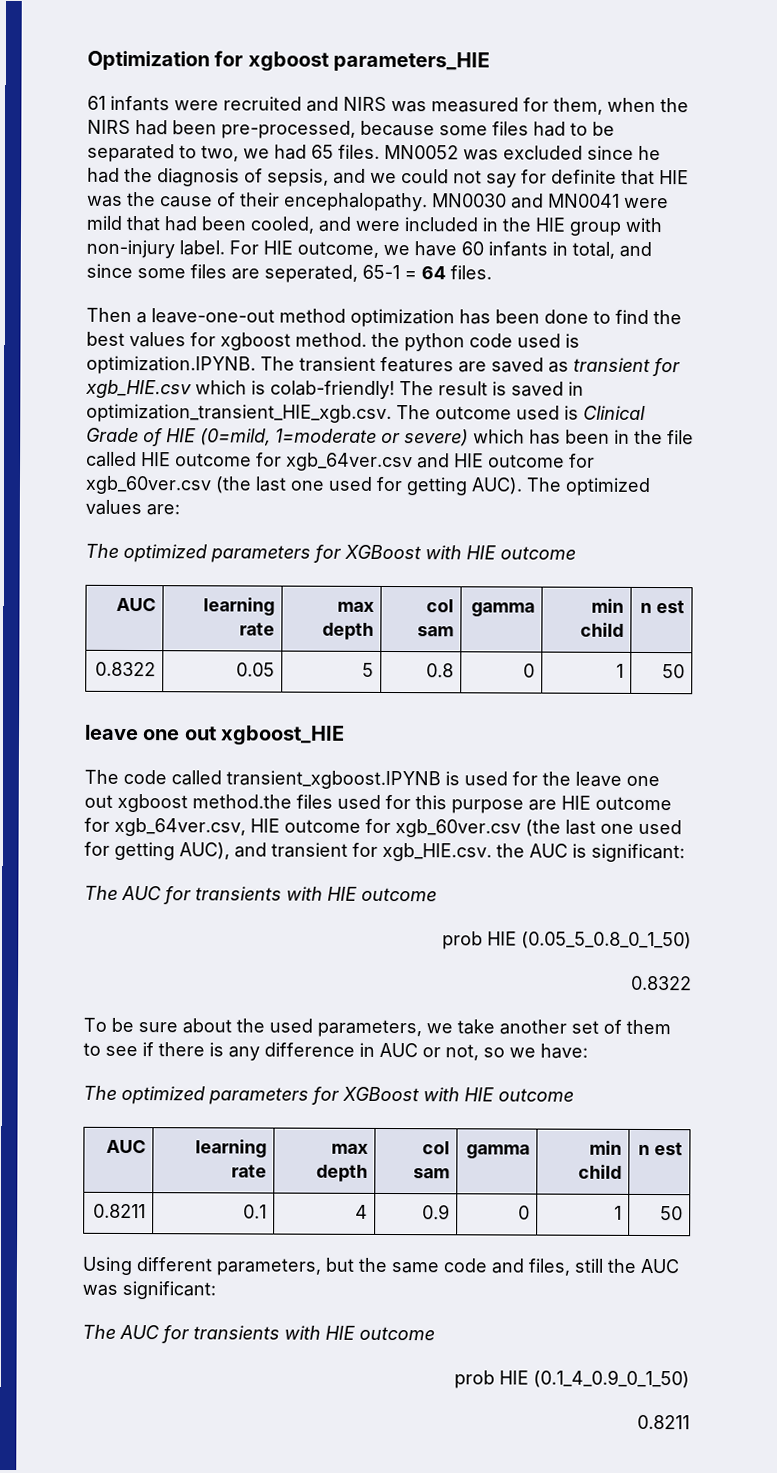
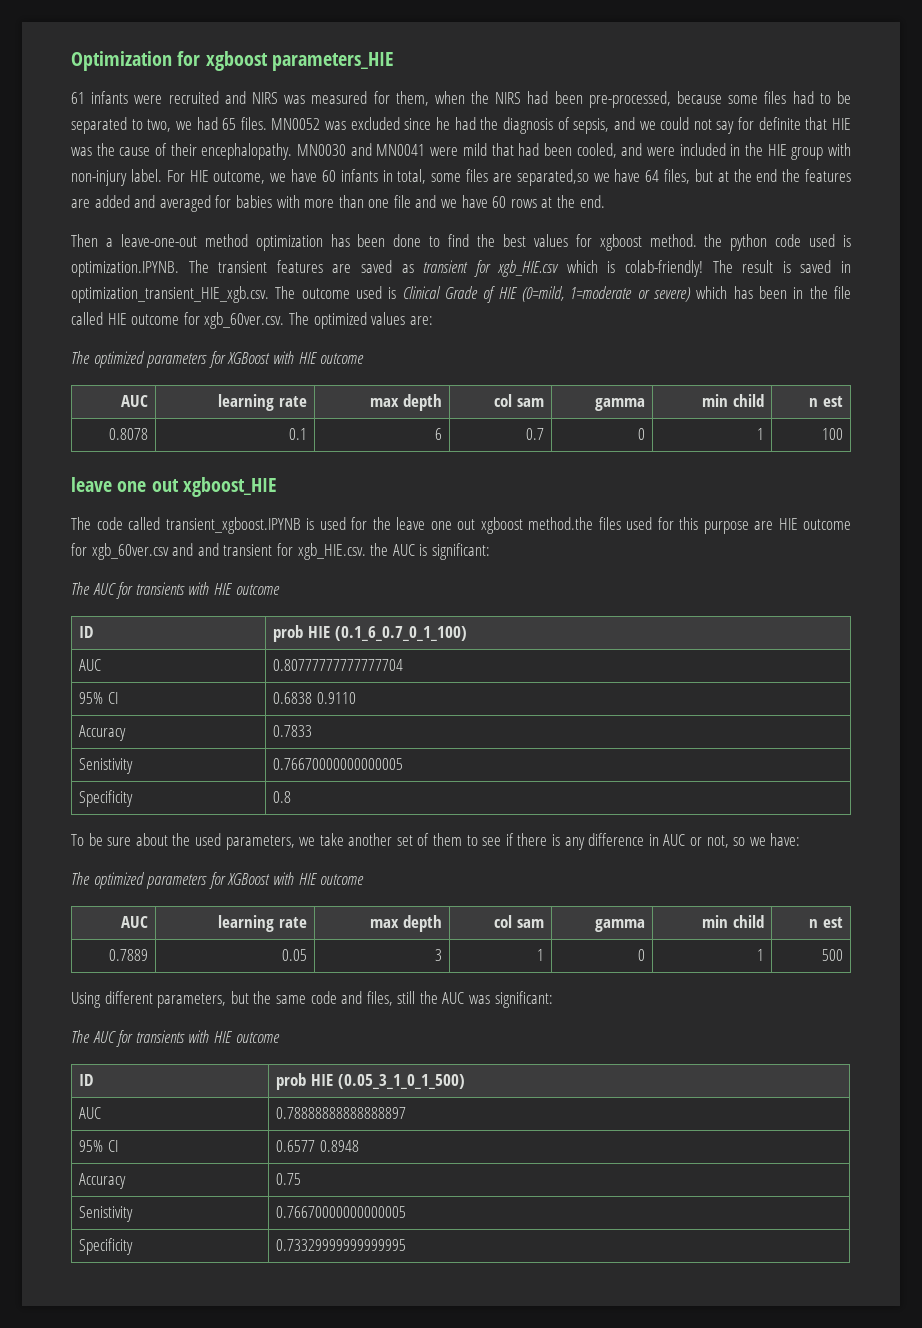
- For HIE outcome, we have 60 infants in total, and since some files are seperated, 65-1 = 64 files.
+ For HIE outcome, we have 60 infants in total, some files are separated,so we have 64 files, but at the end the features are added and averaged for babies with more than one file and we have 60 rows at the end.
- The result is saved in optimization_transient_HIE_xgb.csv. The outcome used is Clinical Grade of HIE (0=mild, 1=moderate or severe) which has been in the file called HIE outcome for xgb_64ver.csv and HIE outcome for xgb_60ver.csv (the last one used for getting AUC). The optimized values are:
+ The result is saved in optimization_transient_HIE_xgb.csv. The outcome used is Clinical Grade of HIE (0=mild, 1=moderate or severe) which has been in the file called HIE outcome for xgb_60ver.csv. The optimized values are:
- 0.8322 | 0.05 | 5 | 0.8 | 0 | 1 | 50
+ 0.8078 | 0.1 | 6 | 0.7 | 0 | 1 | 100
- The code called transient_xgboost.IPYNB is used for the leave one out xgboost method.the files used for this purpose are HIE outcome for xgb_64ver.csv, HIE outcome for xgb_60ver.csv (the last one used for getting AUC), and transient for xgb_HIE.csv. the AUC is significant:
+ The code called transient_xgboost.IPYNB is used for the leave one out xgboost method.the files used for this purpose are HIE outcome for xgb_60ver.csv and and transient for xgb_HIE.csv. the AUC is significant:
- prob HIE (0.05_5_0.8_0_1_50)
- 0.8322
+ ID | prob HIE (0.1_6_0.7_0_1_100)
+ AUC | 0.80777777777777704
+ 95% CI | 0.6838 0.9110
+ Accuracy | 0.7833
+ Senistivity | 0.76670000000000005
+ Specificity | 0.8
- 0.8211 | 0.1 | 4 | 0.9 | 0 | 1 | 50
+ 0.7889 | 0.05 | 3 | 1 | 0 | 1 | 500
- prob HIE (0.1_4_0.9_0_1_50)
- 0.8211
+ ID | prob HIE (0.05_3_1_0_1_500)
+ AUC | 0.78888888888888897
+ 95% CI | 0.6577 0.8948
+ Accuracy | 0.75
+ Senistivity | 0.76670000000000005
+ Specificity | 0.73329999999999995

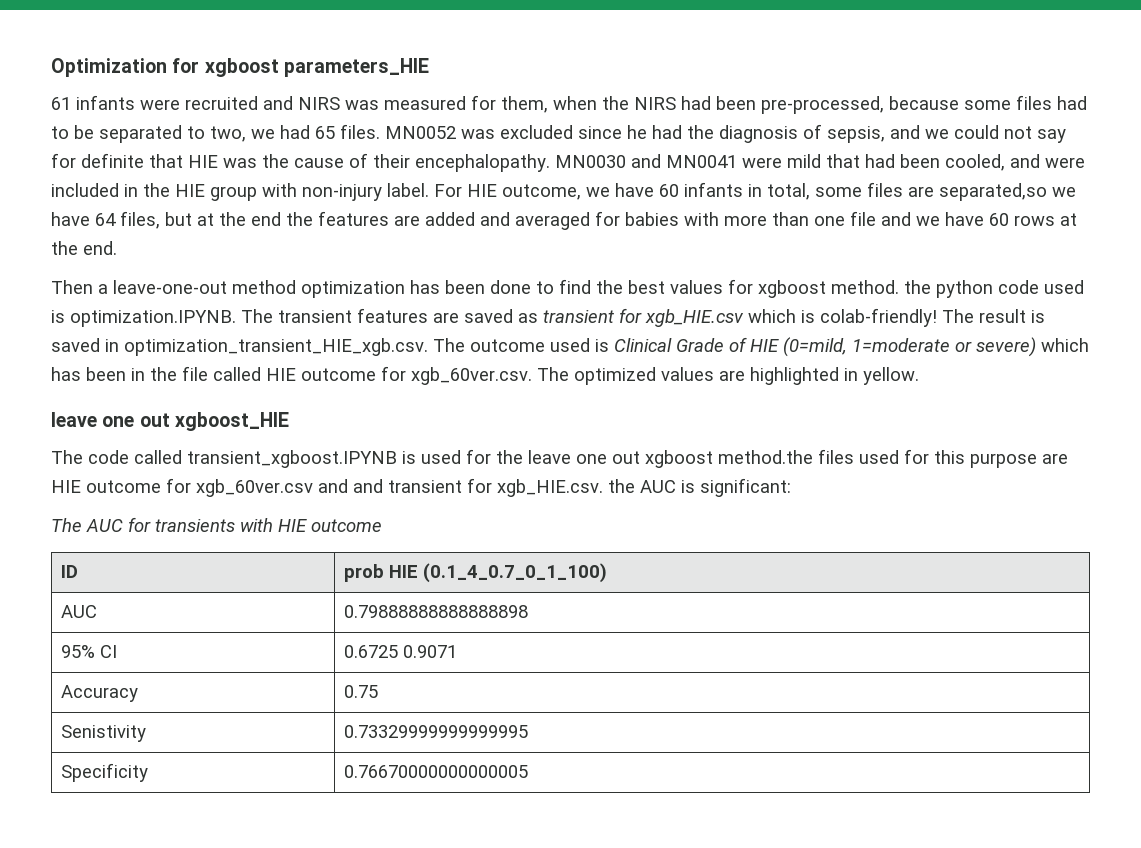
- The result is saved in optimization_transient_HIE_xgb.csv. The outcome used is Clinical Grade of HIE (0=mild, 1=moderate or severe) which has been in the file called HIE outcome for xgb_60ver.csv. The optimized values are:
- The optimized parameters for XGBoost with HIE outcome
- AUC | learning rate | max depth | col sam | gamma | min child | n est
- 0.8078 | 0.1 | 6 | 0.7 | 0 | 1 | 100
+ The result is saved in optimization_transient_HIE_xgb.csv. The outcome used is Clinical Grade of HIE (0=mild, 1=moderate or severe) which has been in the file called HIE outcome for xgb_60ver.csv. The optimized values are highlighted in yellow.
- ID | prob HIE (0.1_6_0.7_0_1_100)
- AUC | 0.80777777777777704
- 95% CI | 0.6838 0.9110
- Accuracy | 0.7833
- Senistivity | 0.76670000000000005
- Specificity | 0.8
- To be sure about the used parameters, we take another set of them to see if there is any difference in AUC or not, so we have:
- The optimized parameters for XGBoost with HIE outcome
- AUC | learning rate | max depth | col sam | gamma | min child | n est
- 0.7889 | 0.05 | 3 | 1 | 0 | 1 | 500
- Using different parameters, but the same code and files, still the AUC was significant:
- The AUC for transients with HIE outcome
- ID | prob HIE (0.05_3_1_0_1_500)
- AUC | 0.78888888888888897
- 95% CI | 0.6577 0.8948
+ ID | prob HIE (0.1_4_0.7_0_1_100)
+ AUC | 0.79888888888888898
+ 95% CI | 0.6725 0.9071
  Accuracy | 0.75
- Senistivity | 0.76670000000000005
- Specificity | 0.73329999999999995
+ Senistivity | 0.73329999999999995
+ Specificity | 0.76670000000000005

